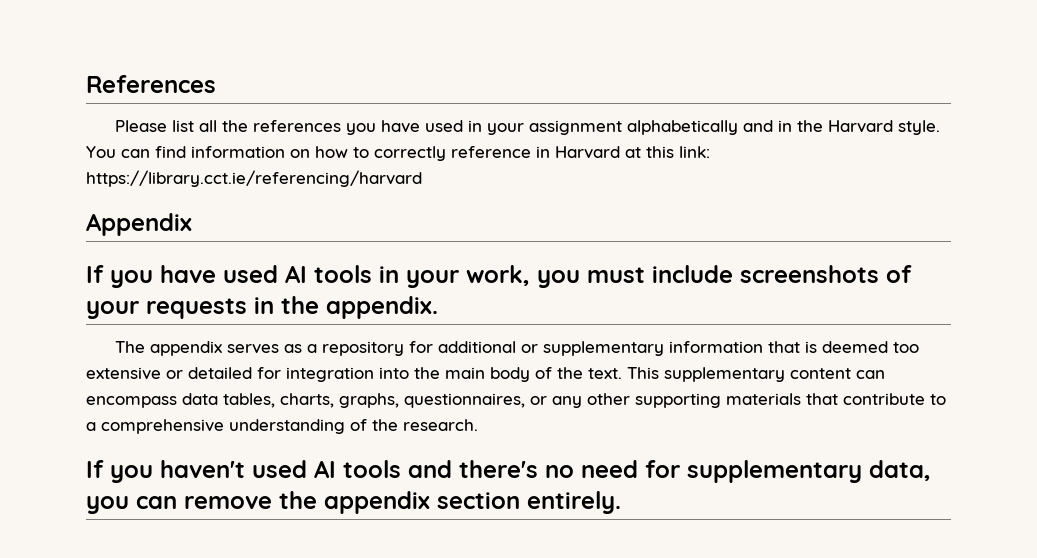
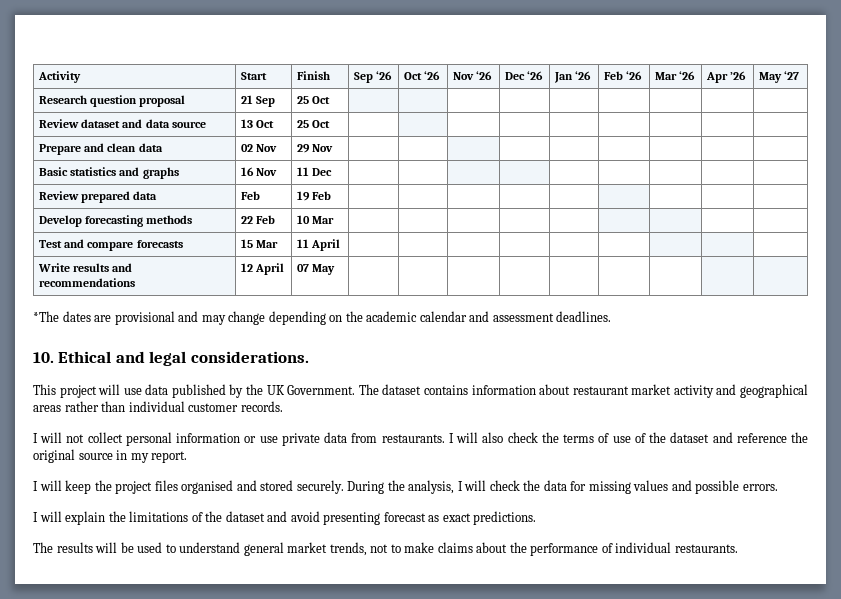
- References
- Please list all the references you have used in your assignment alphabetically and in the Harvard style. You can find information on how to correctly reference in Harvard at this link: https://library.cct.ie/referencing/harvard
- Appendix
- If you have used AI tools in your work, you must include screenshots of your requests in the appendix.
- The appendix serves as a repository for additional or supplementary information that is deemed too extensive or detailed for integration into the main body of the text. This supplementary content can encompass data tables, charts, graphs, questionnaires, or any other supporting materials that contribute to a comprehensive understanding of the research.
- If you haven't used AI tools and there's no need for supplementary data, you can remove the appendix section entirely.
+ Activity | Start | Finish | Sep ‘26 | Oct ‘26 | Nov ‘26 | Dec ‘26 | Jan ‘26 | Feb ‘26 | Mar ‘26 | Apr ’26 | May ‘27
+ Research question proposal | 21 Sep | 25 Oct | | | | | | | | |
+ Review dataset and data source | 13 Oct | 25 Oct | | | | | | | | |
+ Prepare and clean data | 02 Nov | 29 Nov | | | | | | | | |
+ Basic statistics and graphs | 16 Nov | 11 Dec | | | | | | | | |
+ Review prepared data | Feb | 19 Feb | | | | | | | | |
+ Develop forecasting methods | 22 Feb | 10 Mar | | | | | | | | |
+ Test and compare forecasts | 15 Mar | 11 April | | | | | | | | |
+ Write results and recommendations | 12 April | 07 May | | | | | | | | |
+ *The dates are provisional and may change depending on the academic calendar and assessment deadlines.
+ 10. Ethical and legal considerations.
+ This project will use data published by the UK Government. The dataset contains information about restaurant market activity and geographical areas rather than individual customer records.
+ I will not collect personal information or use private data from restaurants. I will also check the terms of use of the dataset and reference the original source in my report.
+ I will keep the project files organised and stored securely. During the analysis, I will check the data for missing values and possible errors.
+ I will explain the limitations of the dataset and avoid presenting forecast as exact predictions.
+ The results will be used to understand general market trends, not to make claims about the performance of individual restaurants.

